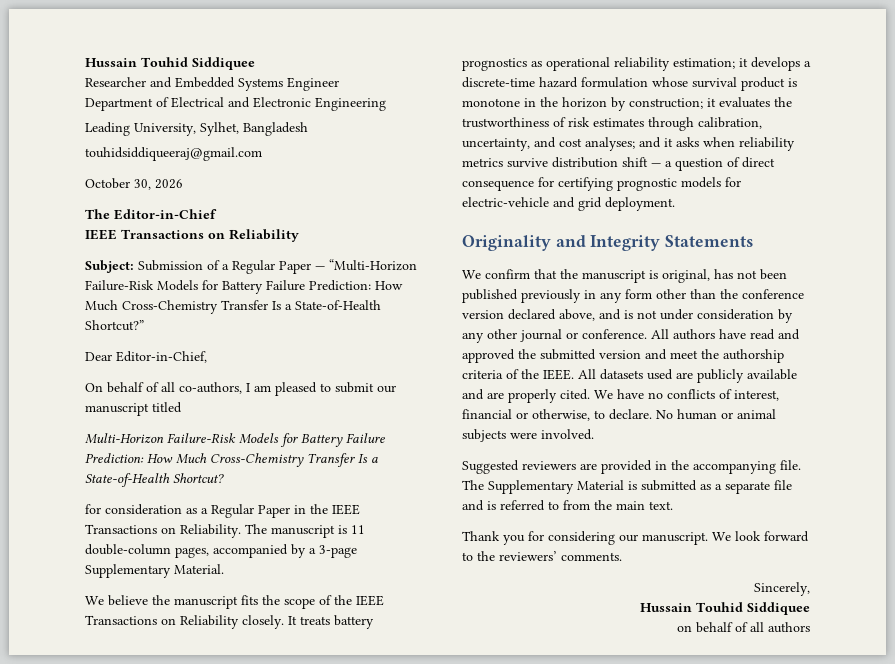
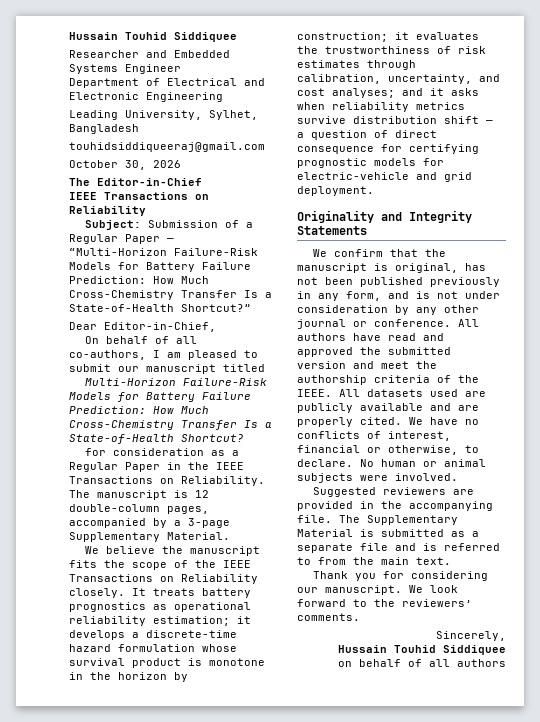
- The manuscript is 11 double-column pages, accompanied by a 3-page Supplementary Material.
+ The manuscript is 12 double-column pages, accompanied by a 3-page Supplementary Material.
- We confirm that the manuscript is original, has not been published previously in any form other than the conference version declared above, and is not under consideration by any other journal or conference.
+ We confirm that the manuscript is original, has not been published previously in any form, and is not under consideration by any other journal or conference.

